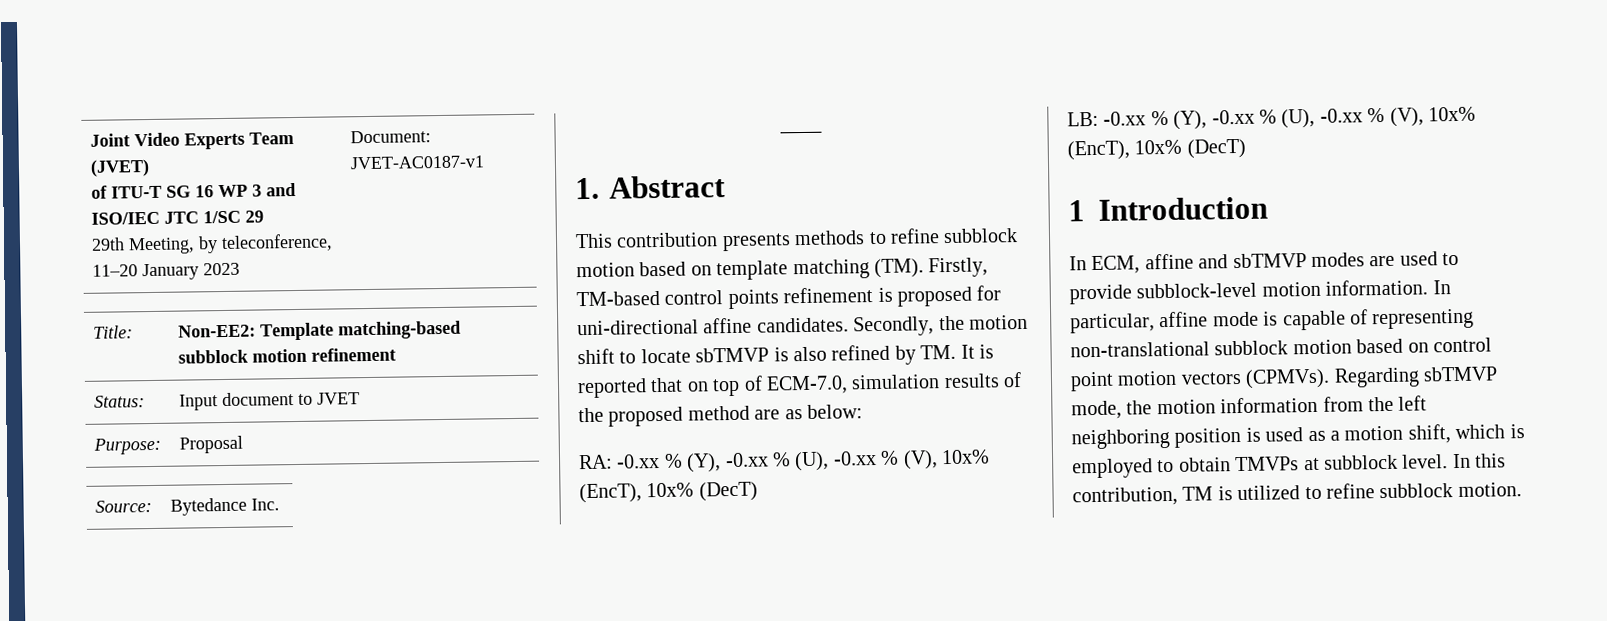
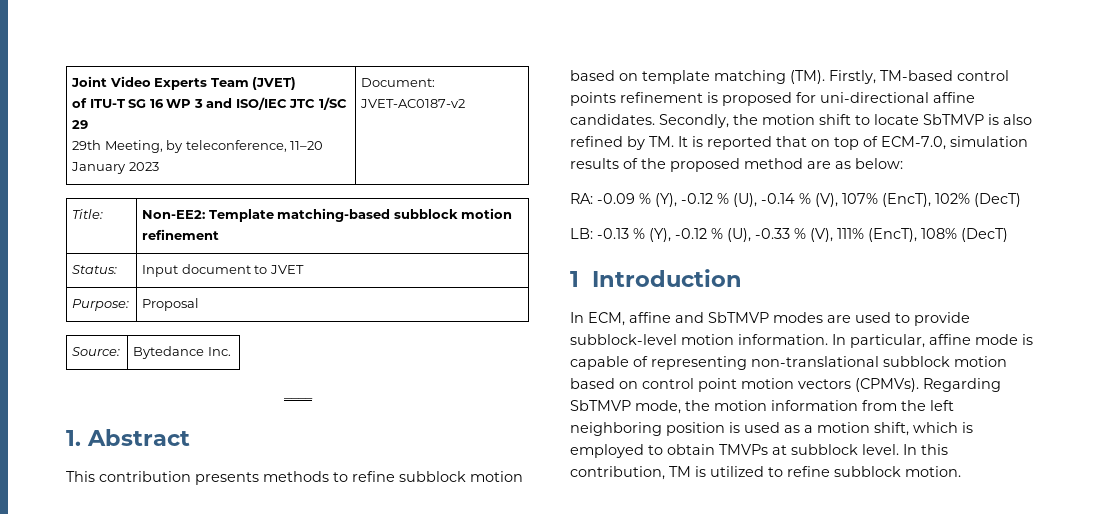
  Joint Video Experts Team (JVET)
  of ITU-T SG 16 WP 3 and ISO/IEC JTC 1/SC 29
- 29th Meeting, by teleconference, 11–20 January 2023 | Document: JVET-AC0187-v1
+ 29th Meeting, by teleconference, 11–20 January 2023 | Document: JVET-AC0187-v2
- Secondly, the motion shift to locate sbTMVP is also refined by TM. It is reported that on top of ECM-7.0, simulation results of the proposed method are as below:
+ Secondly, the motion shift to locate SbTMVP is also refined by TM. It is reported that on top of ECM-7.0, simulation results of the proposed method are as below:
- RA: -0.xx % (Y), -0.xx % (U), -0.xx % (V), 10x% (EncT), 10x% (DecT)
+ RA: -0.09 % (Y), -0.12 % (U), -0.14 % (V), 107% (EncT), 102% (DecT)
- LB: -0.xx % (Y), -0.xx % (U), -0.xx % (V), 10x% (EncT), 10x% (DecT)
+ LB: -0.13 % (Y), -0.12 % (U), -0.33 % (V), 111% (EncT), 108% (DecT)
- In ECM, affine and sbTMVP modes are used to provide subblock-level motion information.
+ In ECM, affine and SbTMVP modes are used to provide subblock-level motion information.
- Regarding sbTMVP mode, the motion information from the left neighboring position is used as a motion shift, which is employed to obtain TMVPs at subblock level.
+ Regarding SbTMVP mode, the motion information from the left neighboring position is used as a motion shift, which is employed to obtain TMVPs at subblock level.

